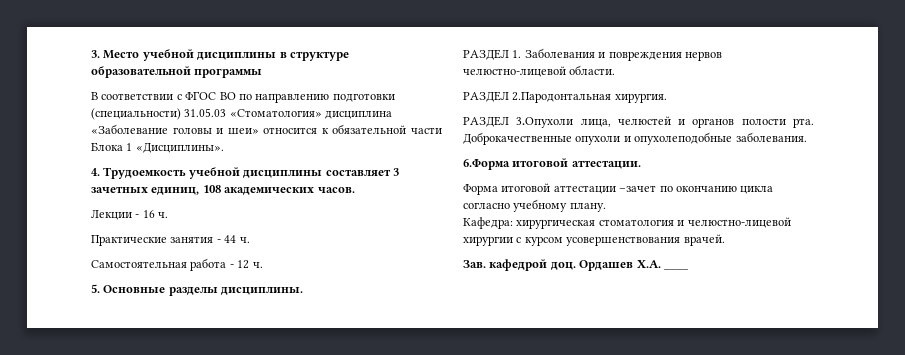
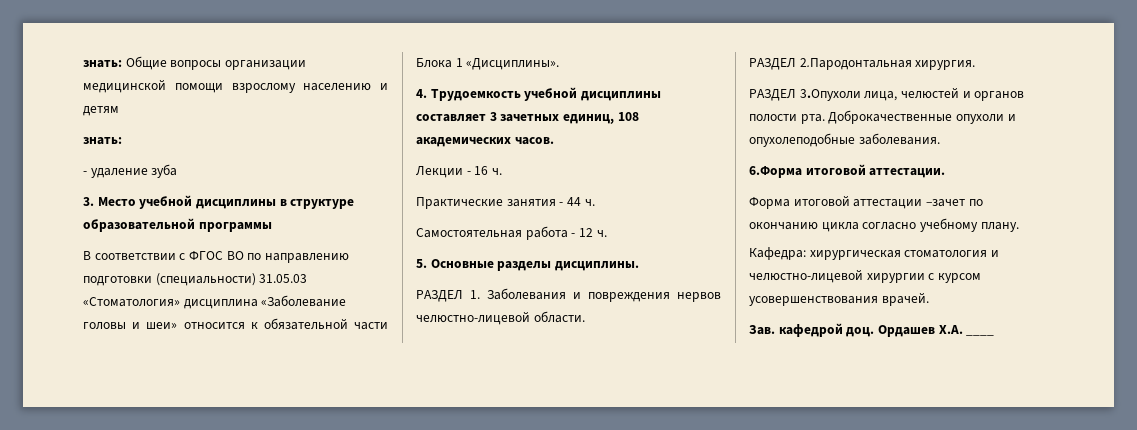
+ знать: Общие вопросы организации медицинской помощи взрослому населению и детям
+ знать:
+ - удаление зуба

